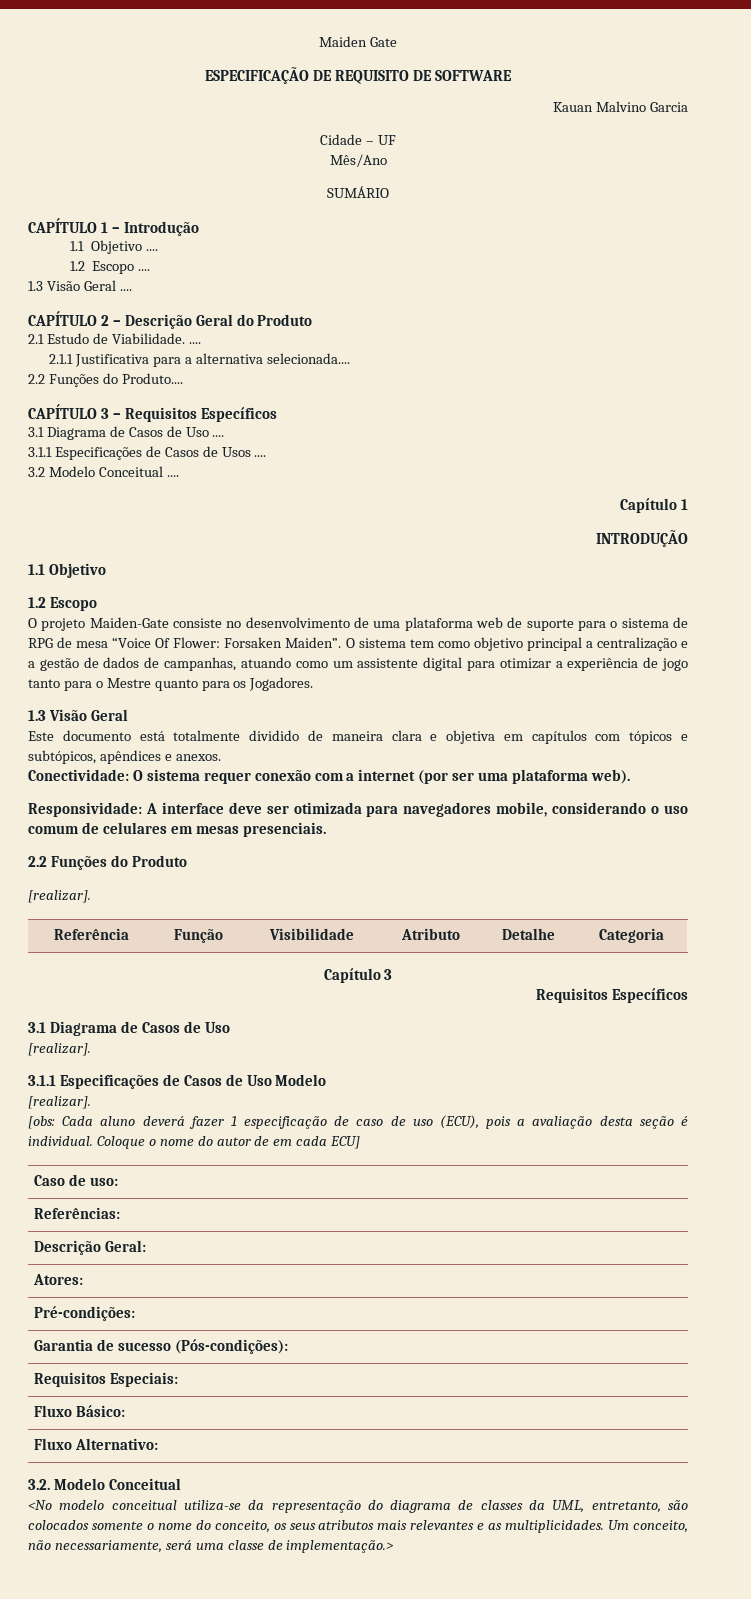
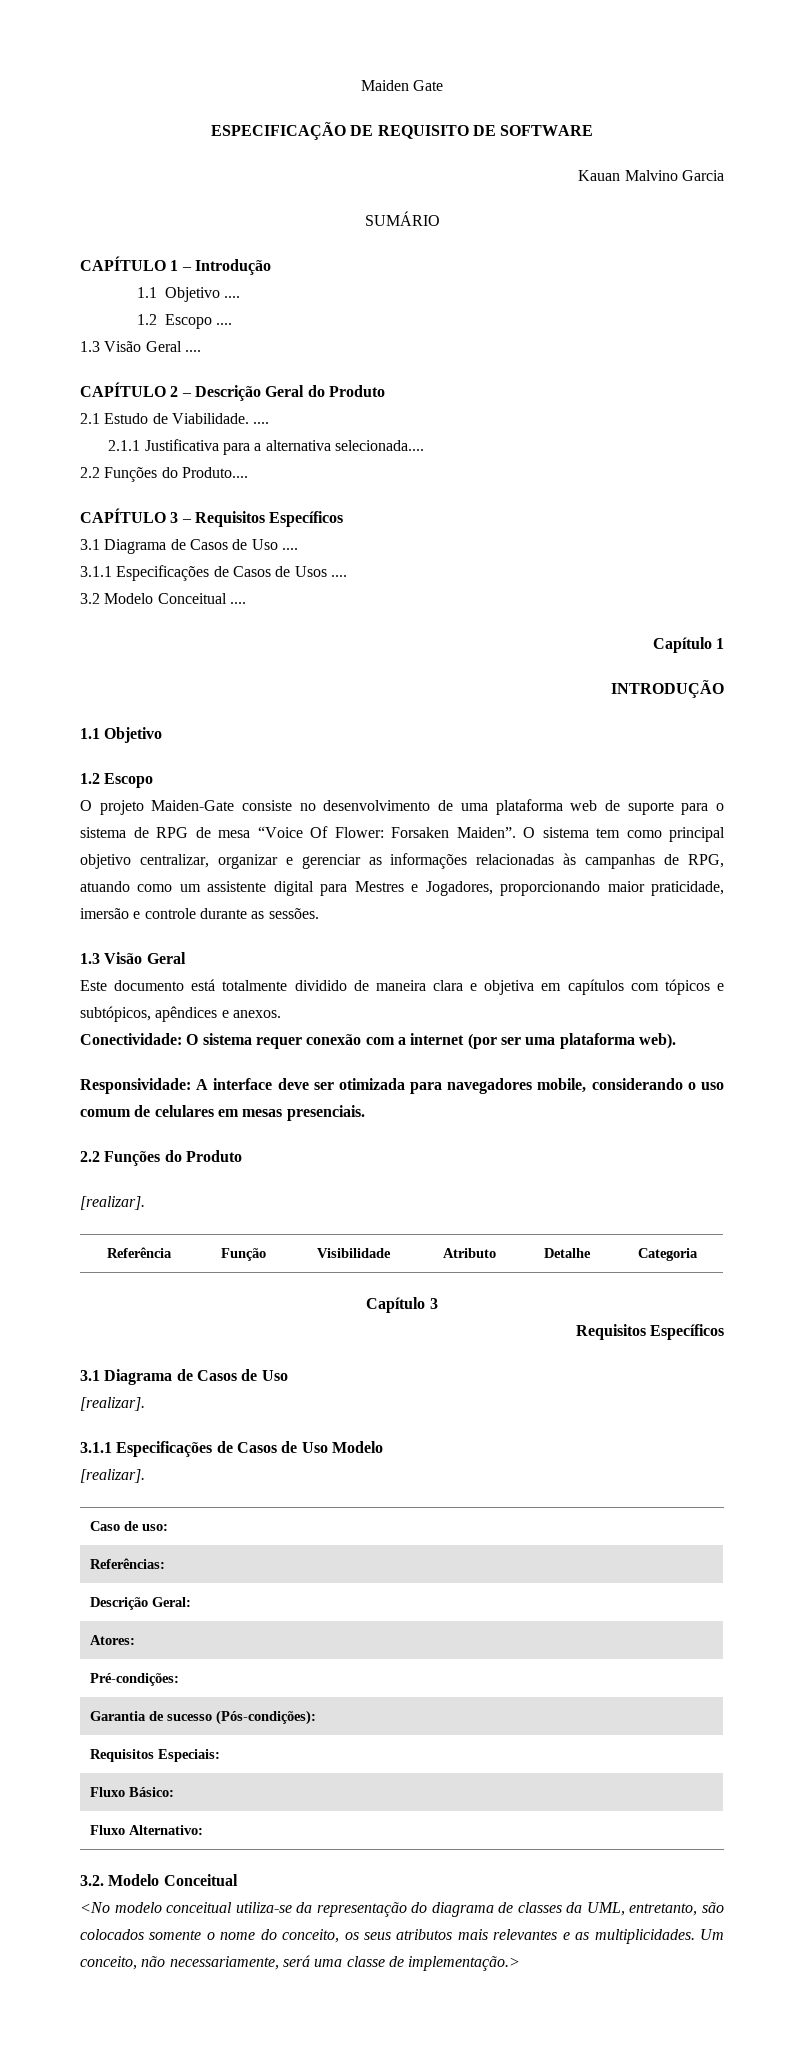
- Cidade – UF
- Mês/Ano
- O sistema tem como objetivo principal a centralização e a gestão de dados de campanhas, atuando como um assistente digital para otimizar a experiência de jogo tanto para o Mestre quanto para os Jogadores.
+ O sistema tem como principal objetivo centralizar, organizar e gerenciar as informações relacionadas às campanhas de RPG, atuando como um assistente digital para Mestres e Jogadores, proporcionando maior praticidade, imersão e controle durante as sessões.
- [obs: Cada aluno deverá fazer 1 especificação de caso de uso (ECU), pois a avaliação desta seção é individual. Coloque o nome do autor de em cada ECU]

